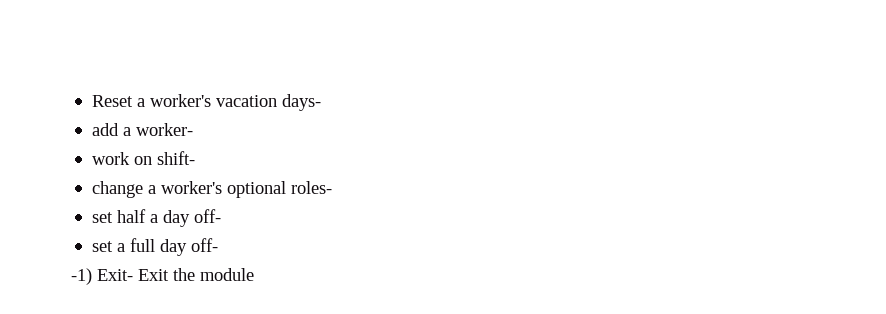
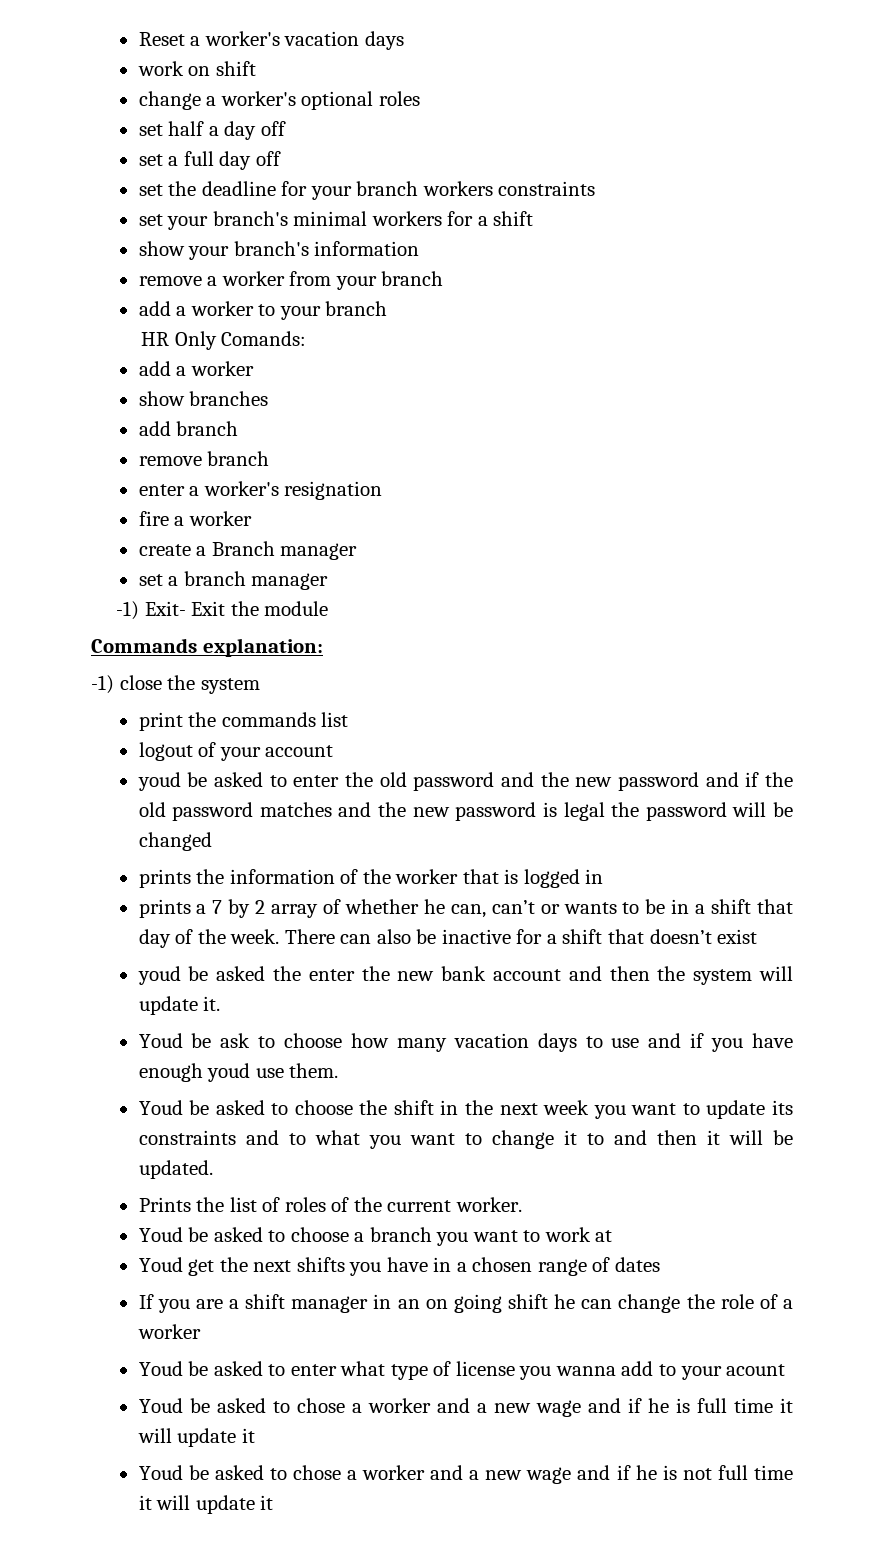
- Reset a worker's vacation days-
- add a worker-
+ Reset a worker's vacation days
- work on shift-
+ work on shift
- change a worker's optional roles-
+ change a worker's optional roles
- set half a day off-
+ set half a day off
- set a full day off-
+ set a full day off
+ set the deadline for your branch workers constraints
+ set your branch's minimal workers for a shift
+ show your branch's information
+ remove a worker from your branch
+ add a worker to your branch
+ HR Only Comands:
+ add a worker
+ show branches
+ add branch
+ remove branch
+ enter a worker's resignation
+ fire a worker
+ create a Branch manager
+ set a branch manager
+ Commands explanation:
+ -1) close the system
+ print the commands list
+ logout of your account
+ youd be asked to enter the old password and the new password and if the old password matches and the new password is legal the password will be changed
+ prints the information of the worker that is logged in
+ prints a 7 by 2 array of whether he can, can’t or wants to be in a shift that day of the week. There can also be inactive for a shift that doesn’t exist
+ youd be asked the enter the new bank account and then the system will update it.
+ Youd be ask to choose how many vacation days to use and if you have enough youd use them.
+ Youd be asked to choose the shift in the next week you want to update its constraints and to what you want to change it to and then it will be updated.
+ Prints the list of roles of the current worker.
+ Youd be asked to choose a branch you want to work at
+ Youd get the next shifts you have in a chosen range of dates
+ If you are a shift manager in an on going shift he can change the role of a worker
+ Youd be asked to enter what type of license you wanna add to your acount
+ Youd be asked to chose a worker and a new wage and if he is full time it will update it
+ Youd be asked to chose a worker and a new wage and if he is not full time it will update it

